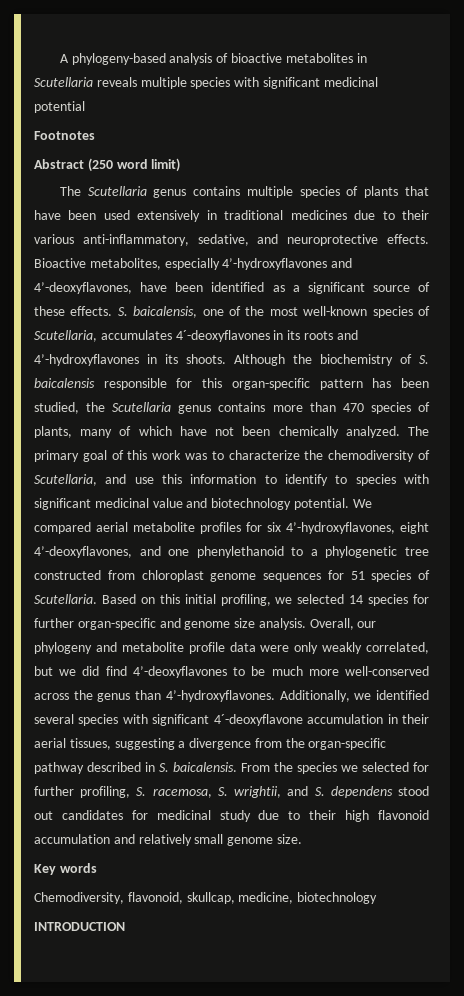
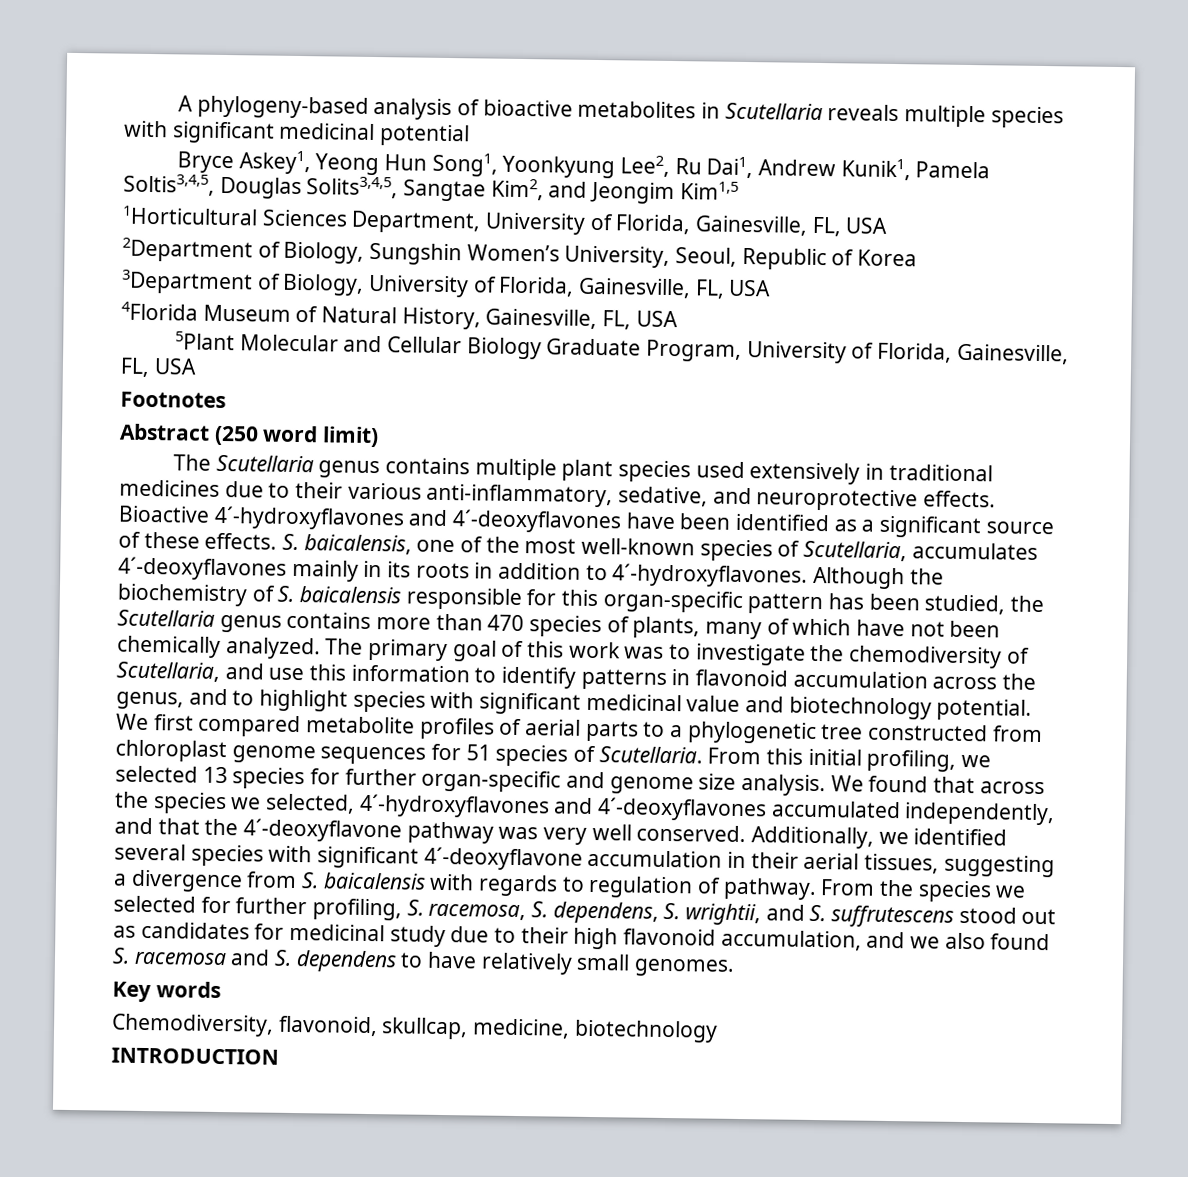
+ Bryce Askey1, Yeong Hun Song1, Yoonkyung Lee2, Ru Dai1, Andrew Kunik1, Pamela Soltis3,4,5, Douglas Solits3,4,5, Sangtae Kim2, and Jeongim Kim1,5
+ 1Horticultural Sciences Department, University of Florida, Gainesville, FL, USA
+ 2Department of Biology, Sungshin Women’s University, Seoul, Republic of Korea
+ 3Department of Biology, University of Florida, Gainesville, FL, USA
+ 4Florida Museum of Natural History, Gainesville, FL, USA
+ 5Plant Molecular and Cellular Biology Graduate Program, University of Florida, Gainesville, FL, USA
- The Scutellaria genus contains multiple species of plants that have been used extensively in traditional medicines due to their various anti-inflammatory, sedative, and neuroprotective effects.
+ The Scutellaria genus contains multiple plant species used extensively in traditional medicines due to their various anti-inflammatory, sedative, and neuroprotective effects.
- Bioactive metabolites, especially 4’-hydroxyflavones and 4’-deoxyflavones, have been identified as a significant source of these effects.
+ Bioactive 4´-hydroxyflavones and 4´-deoxyflavones have been identified as a significant source of these effects.
- S. baicalensis, one of the most well-known species of Scutellaria, accumulates 4´-deoxyflavones in its roots and 4’-hydroxyflavones in its shoots.
+ S. baicalensis, one of the most well-known species of Scutellaria, accumulates 4´-deoxyflavones mainly in its roots in addition to 4´-hydroxyflavones.
- The primary goal of this work was to characterize the chemodiversity of Scutellaria, and use this information to identify to species with significant medicinal value and biotechnology potential.
+ The primary goal of this work was to investigate the chemodiversity of Scutellaria, and use this information to identify patterns in flavonoid accumulation across the genus, and to highlight species with significant medicinal value and biotechnology potential.
- We compared aerial metabolite profiles for six 4’-hydroxyflavones, eight 4’-deoxyflavones, and one phenylethanoid to a phylogenetic tree constructed from chloroplast genome sequences for 51 species of Scutellaria.
+ We first compared metabolite profiles of aerial parts to a phylogenetic tree constructed from chloroplast genome sequences for 51 species of Scutellaria.
- Based on this initial profiling, we selected 14 species for further organ-specific and genome size analysis.
+ From this initial profiling, we selected 13 species for further organ-specific and genome size analysis.
- Overall, our phylogeny and metabolite profile data were only weakly correlated, but we did find 4’-deoxyflavones to be much more well-conserved across the genus than 4’-hydroxyflavones.
+ We found that across the species we selected, 4´-hydroxyflavones and 4´-deoxyflavones accumulated independently, and that the 4´-deoxyflavone pathway was very well conserved.
- Additionally, we identified several species with significant 4´-deoxyflavone accumulation in their aerial tissues, suggesting a divergence from the organ-specific pathway described in S. baicalensis.
+ Additionally, we identified several species with significant 4´-deoxyflavone accumulation in their aerial tissues, suggesting a divergence from S. baicalensis with regards to regulation of pathway.
- From the species we selected for further profiling, S. racemosa, S. wrightii, and S. dependens stood out candidates for medicinal study due to their high flavonoid accumulation and relatively small genome size.
+ From the species we selected for further profiling, S. racemosa, S. dependens, S. wrightii, and S. suffrutescens stood out as candidates for medicinal study due to their high flavonoid accumulation, and we also found S. racemosa and S. dependens to have relatively small genomes.

